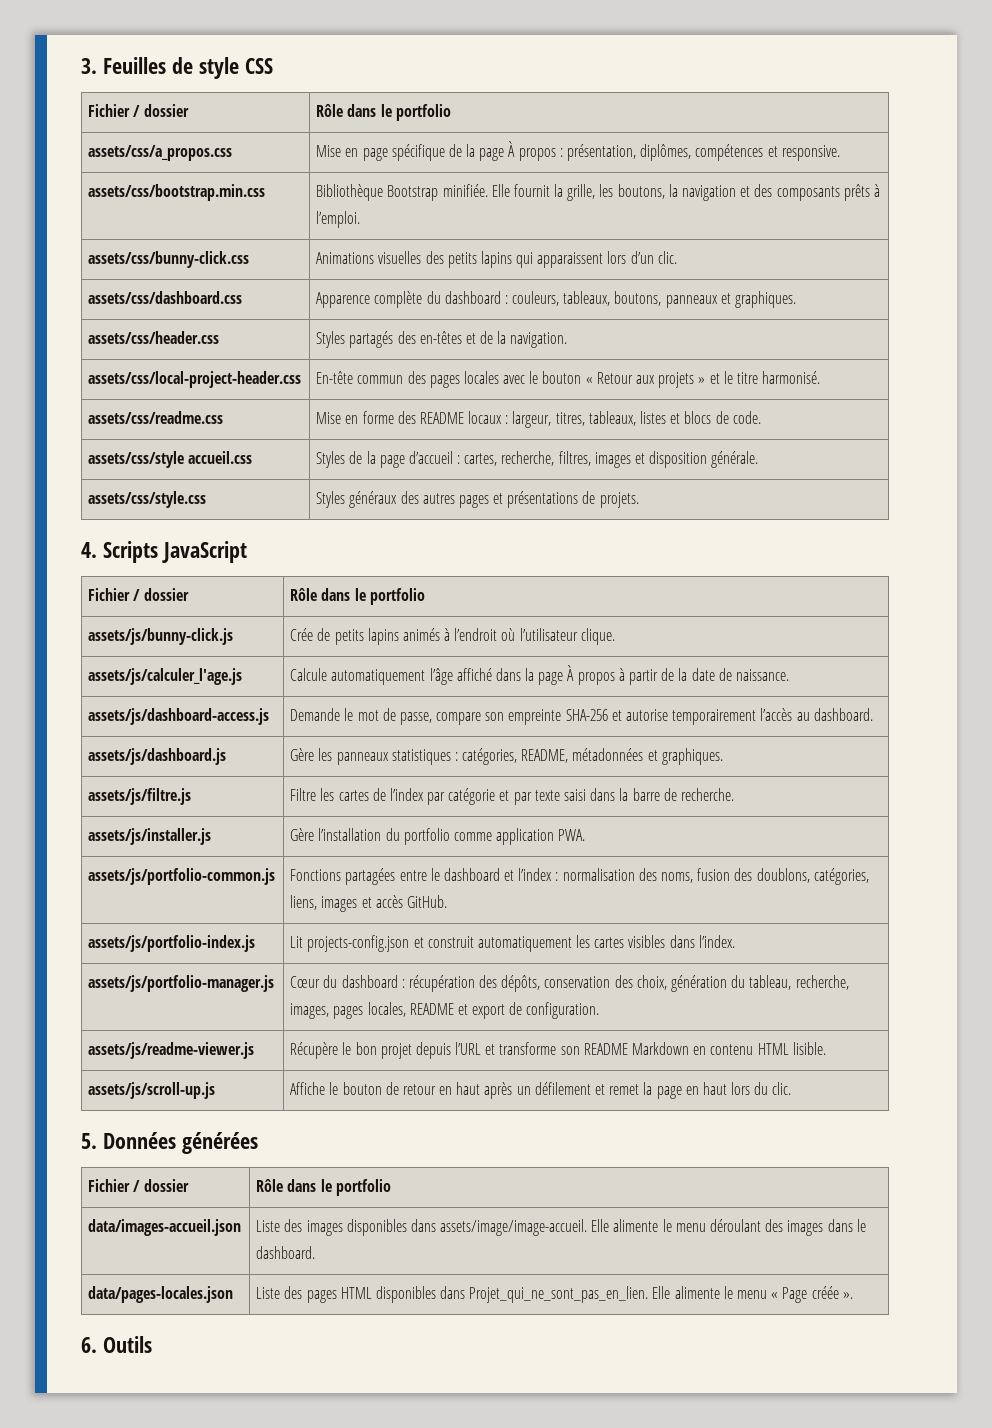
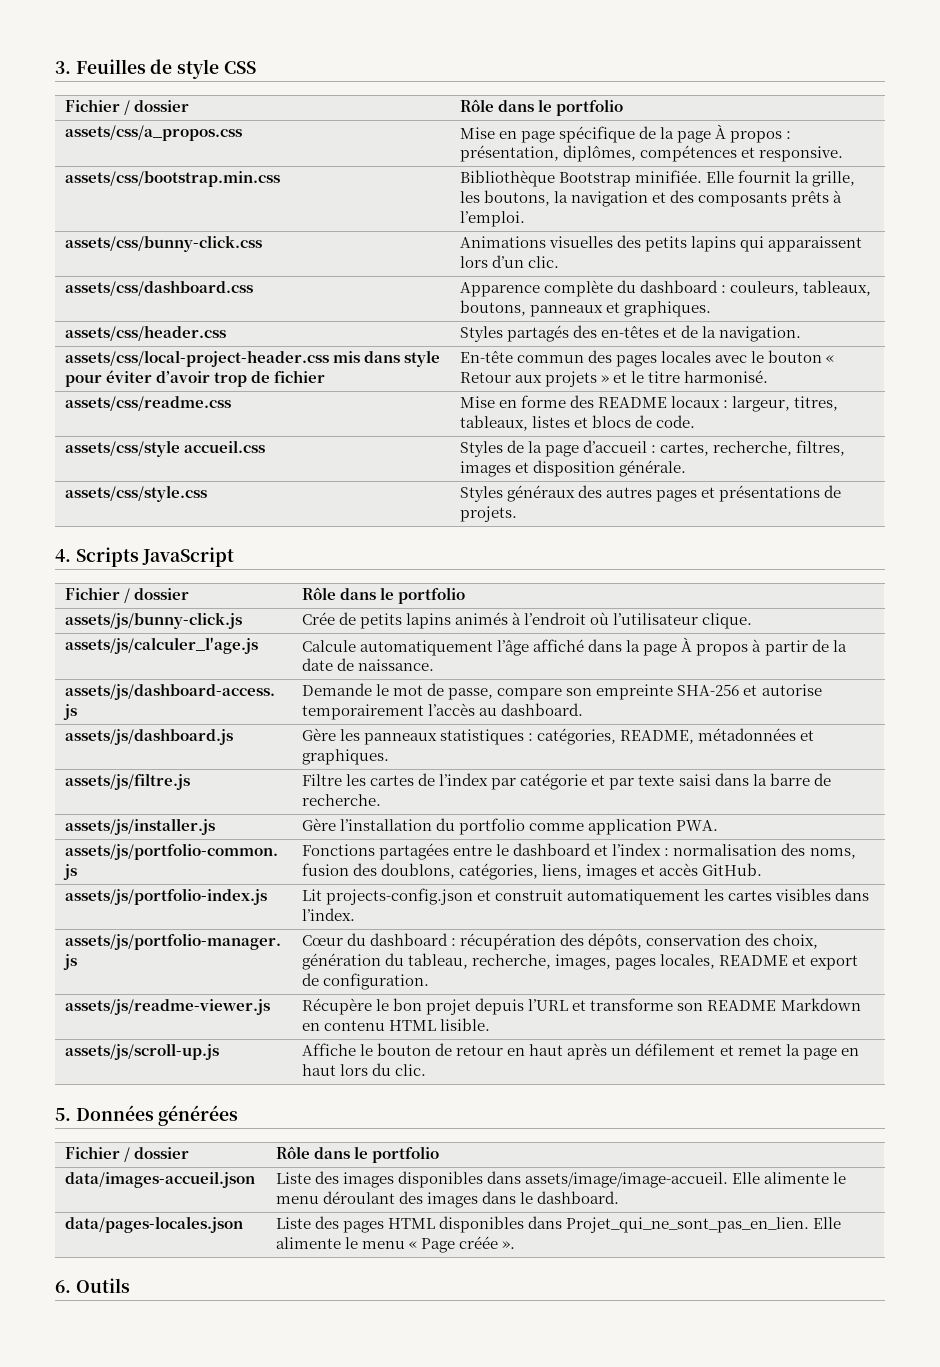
- assets/css/local-project-header.css | En-tête commun des pages locales avec le bouton « Retour aux projets » et le titre harmonisé.
+ assets/css/local-project-header.css mis dans style pour éviter d’avoir trop de fichier | En-tête commun des pages locales avec le bouton « Retour aux projets » et le titre harmonisé.

